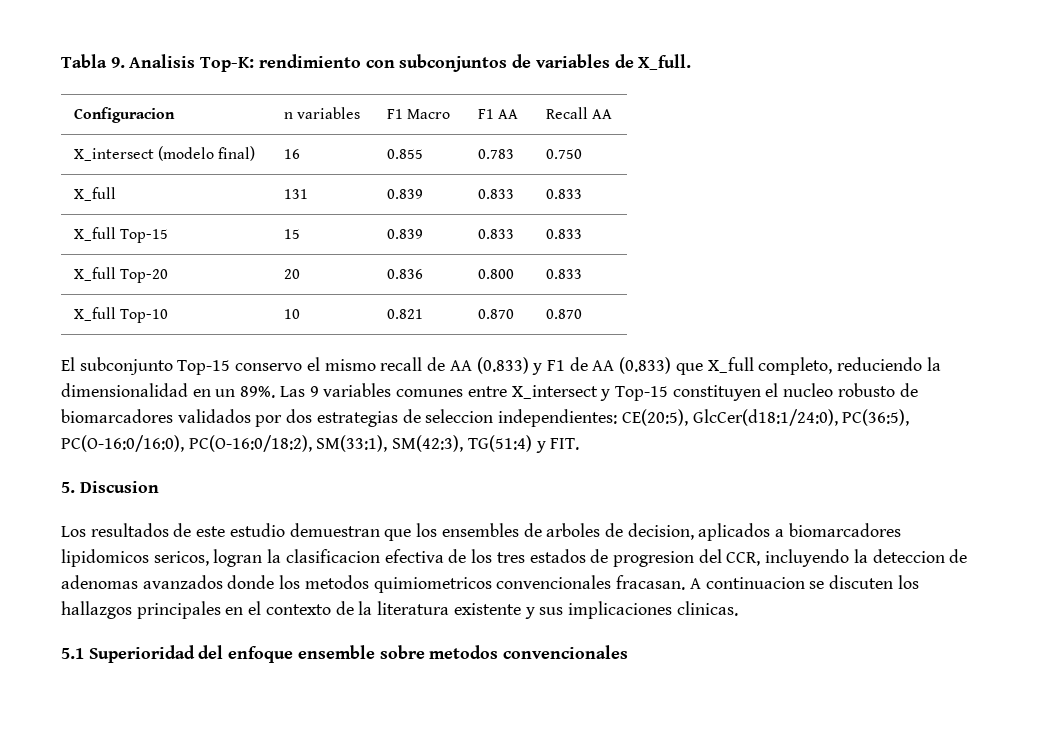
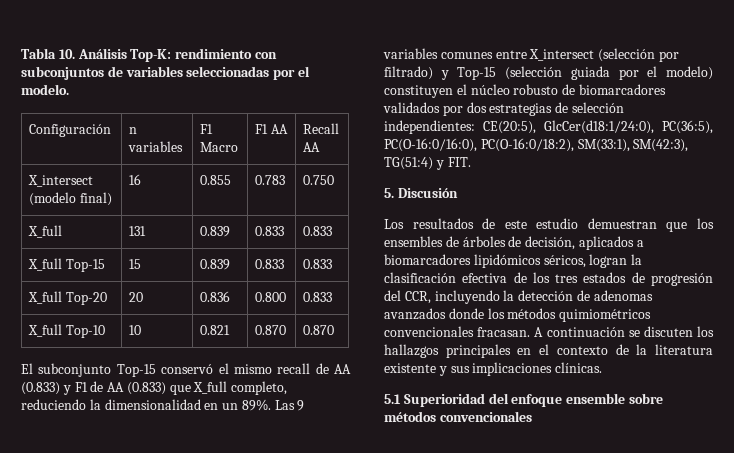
- Tabla 9. Analisis Top-K: rendimiento con subconjuntos de variables de X_full.
- Configuracion | n variables | F1 Macro | F1 AA | Recall AA
+ Tabla 10. Análisis Top-K: rendimiento con subconjuntos de variables seleccionadas por el modelo.
+ Configuración | n variables | F1 Macro | F1 AA | Recall AA
- El subconjunto Top-15 conservo el mismo recall de AA (0.833) y F1 de AA (0.833) que X_full completo, reduciendo la dimensionalidad en un 89%.
+ El subconjunto Top-15 conservó el mismo recall de AA (0.833) y F1 de AA (0.833) que X_full completo, reduciendo la dimensionalidad en un 89%.
- Las 9 variables comunes entre X_intersect y Top-15 constituyen el nucleo robusto de biomarcadores validados por dos estrategias de seleccion independientes: CE(20:5), GlcCer(d18:1/24:0), PC(36:5), PC(O-16:0/16:0), PC(O-16:0/18:2), SM(33:1), SM(42:3), TG(51:4) y FIT.
+ Las 9 variables comunes entre X_intersect (selección por filtrado) y Top-15 (selección guiada por el modelo) constituyen el núcleo robusto de biomarcadores validados por dos estrategias de selección independientes: CE(20:5), GlcCer(d18:1/24:0), PC(36:5), PC(O-16:0/16:0), PC(O-16:0/18:2), SM(33:1), SM(42:3), TG(51:4) y FIT.
- 5. Discusion
+ 5. Discusión
- Los resultados de este estudio demuestran que los ensembles de arboles de decision, aplicados a biomarcadores lipidomicos sericos, logran la clasificacion efectiva de los tres estados de progresion del CCR, incluyendo la deteccion de adenomas avanzados donde los metodos quimiometricos convencionales fracasan.
+ Los resultados de este estudio demuestran que los ensembles de árboles de decisión, aplicados a biomarcadores lipidómicos séricos, logran la clasificación efectiva de los tres estados de progresión del CCR, incluyendo la detección de adenomas avanzados donde los métodos quimiométricos convencionales fracasan.
- A continuacion se discuten los hallazgos principales en el contexto de la literatura existente y sus implicaciones clinicas.
+ A continuación se discuten los hallazgos principales en el contexto de la literatura existente y sus implicaciones clínicas.
- 5.1 Superioridad del enfoque ensemble sobre metodos convencionales
+ 5.1 Superioridad del enfoque ensemble sobre métodos convencionales

